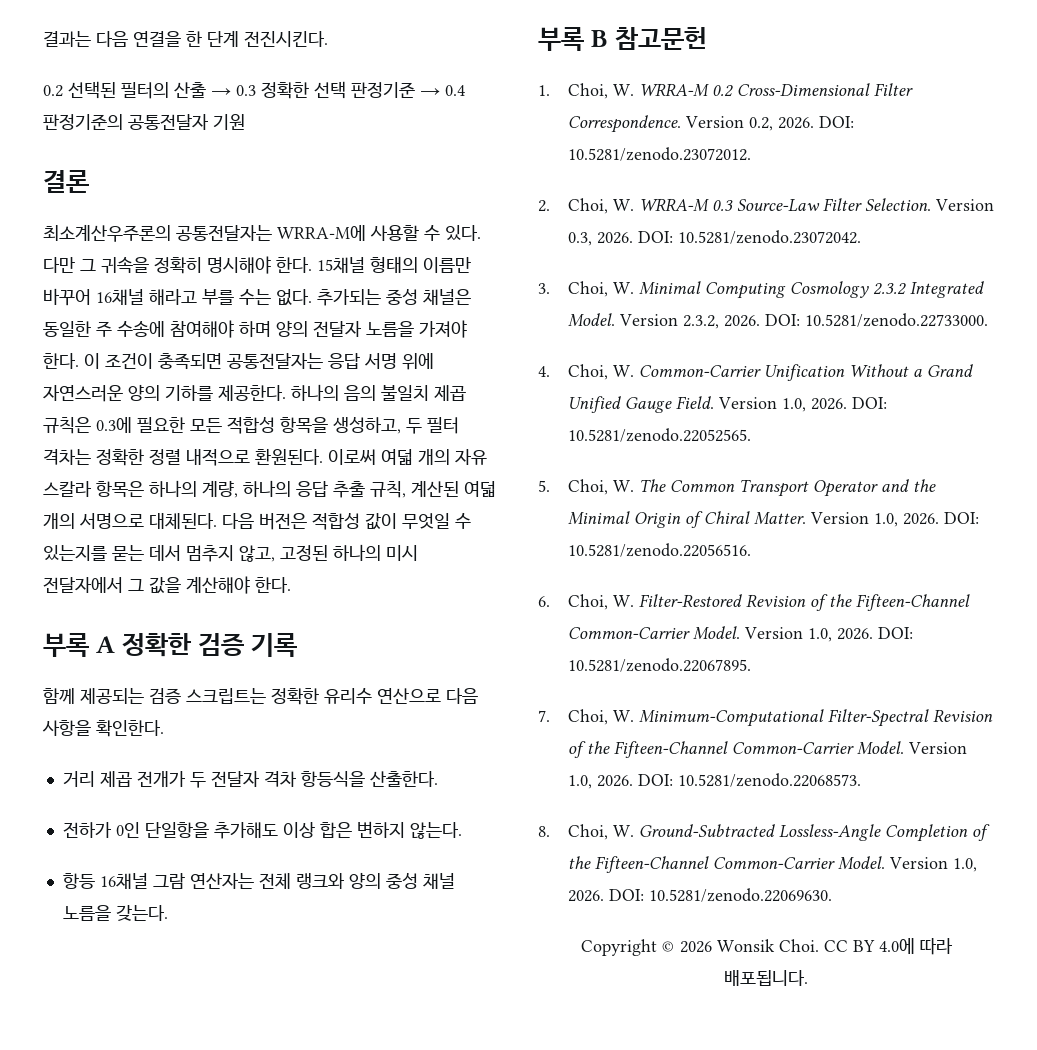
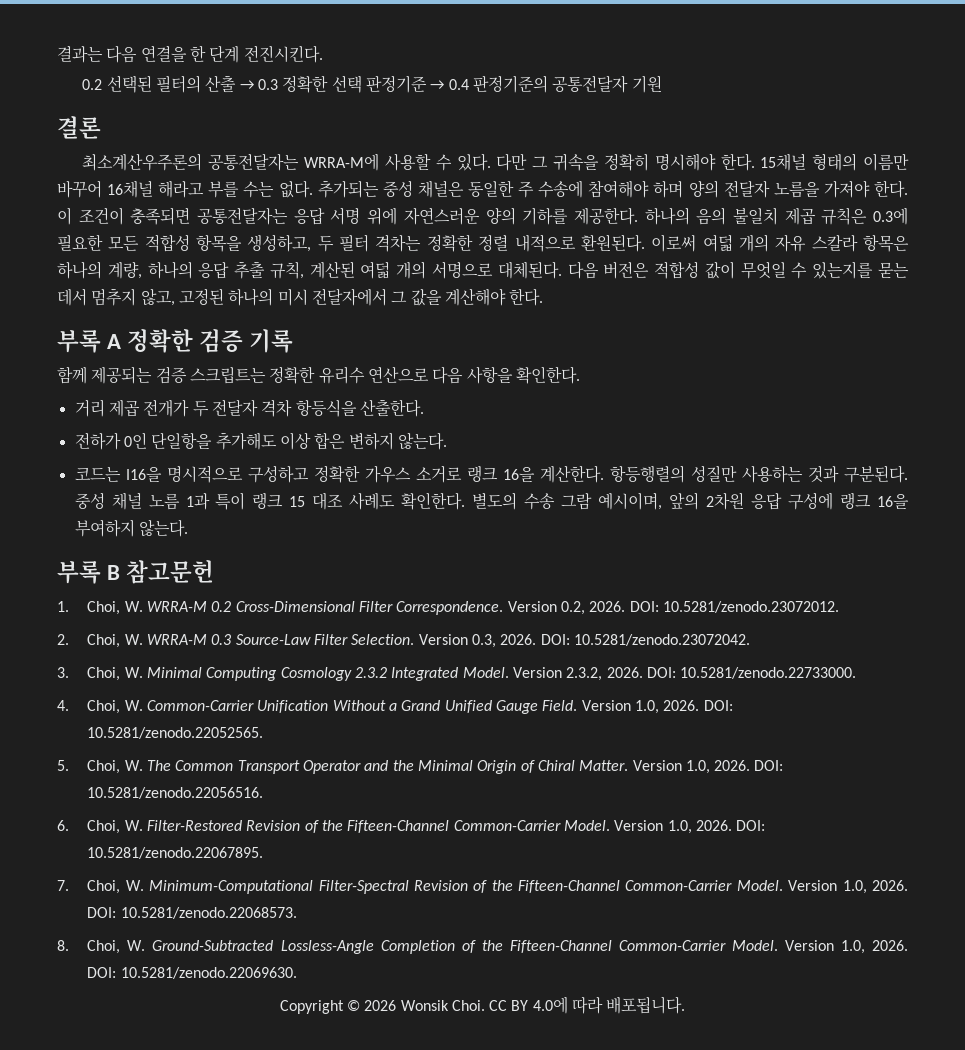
- 항등 16채널 그람 연산자는 전체 랭크와 양의 중성 채널 노름을 갖는다.
+ 코드는 I16을 명시적으로 구성하고 정확한 가우스 소거로 랭크 16을 계산한다. 항등행렬의 성질만 사용하는 것과 구분된다. 중성 채널 노름 1과 특이 랭크 15 대조 사례도 확인한다. 별도의 수송 그람 예시이며, 앞의 2차원 응답 구성에 랭크 16을 부여하지 않는다.

